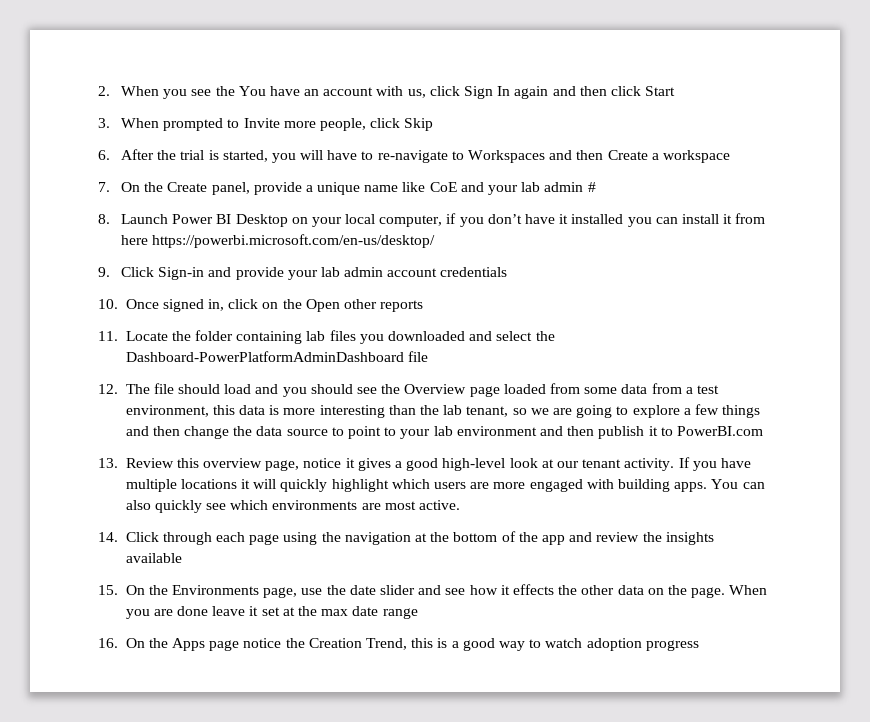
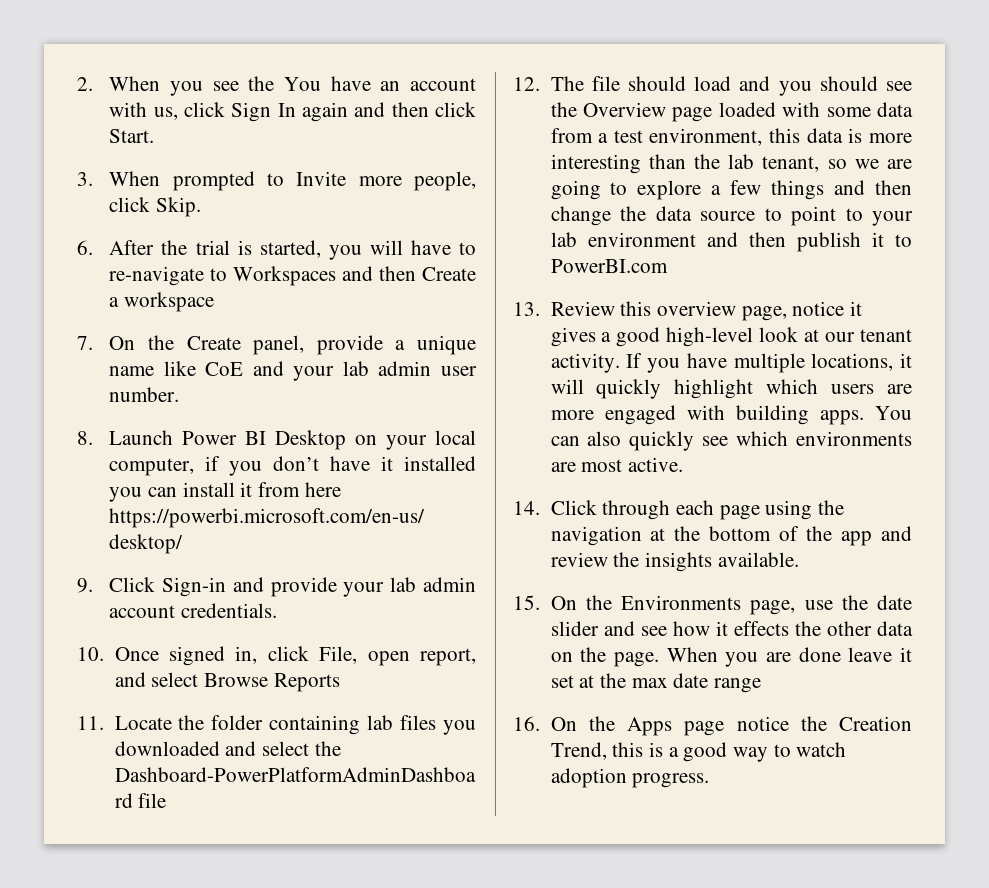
- 2. When you see the You have an account with us, click Sign In again and then click Start
+ 2. When you see the You have an account with us, click Sign In again and then click Start.
- 3. When prompted to Invite more people, click Skip
+ 3. When prompted to Invite more people, click Skip.
- 7. On the Create panel, provide a unique name like CoE and your lab admin #
+ 7. On the Create panel, provide a unique name like CoE and your lab admin user number.
- 9. Click Sign-in and provide your lab admin account credentials
+ 9. Click Sign-in and provide your lab admin account credentials.
- 10. Once signed in, click on the Open other reports
+ 10. Once signed in, click File, open report, and select Browse Reports
- 12. The file should load and you should see the Overview page loaded from some data from a test environment, this data is more interesting than the lab tenant, so we are going to explore a few things and then change the data source to point to your lab environment and then publish it to PowerBI.com
+ 12. The file should load and you should see the Overview page loaded with some data from a test environment, this data is more interesting than the lab tenant, so we are going to explore a few things and then change the data source to point to your lab environment and then publish it to PowerBI.com
- If you have multiple locations it will quickly highlight which users are more engaged with building apps.
+ If you have multiple locations, it will quickly highlight which users are more engaged with building apps.
- 14. Click through each page using the navigation at the bottom of the app and review the insights available
+ 14. Click through each page using the navigation at the bottom of the app and review the insights available.
- 16. On the Apps page notice the Creation Trend, this is a good way to watch adoption progress
+ 16. On the Apps page notice the Creation Trend, this is a good way to watch adoption progress.

